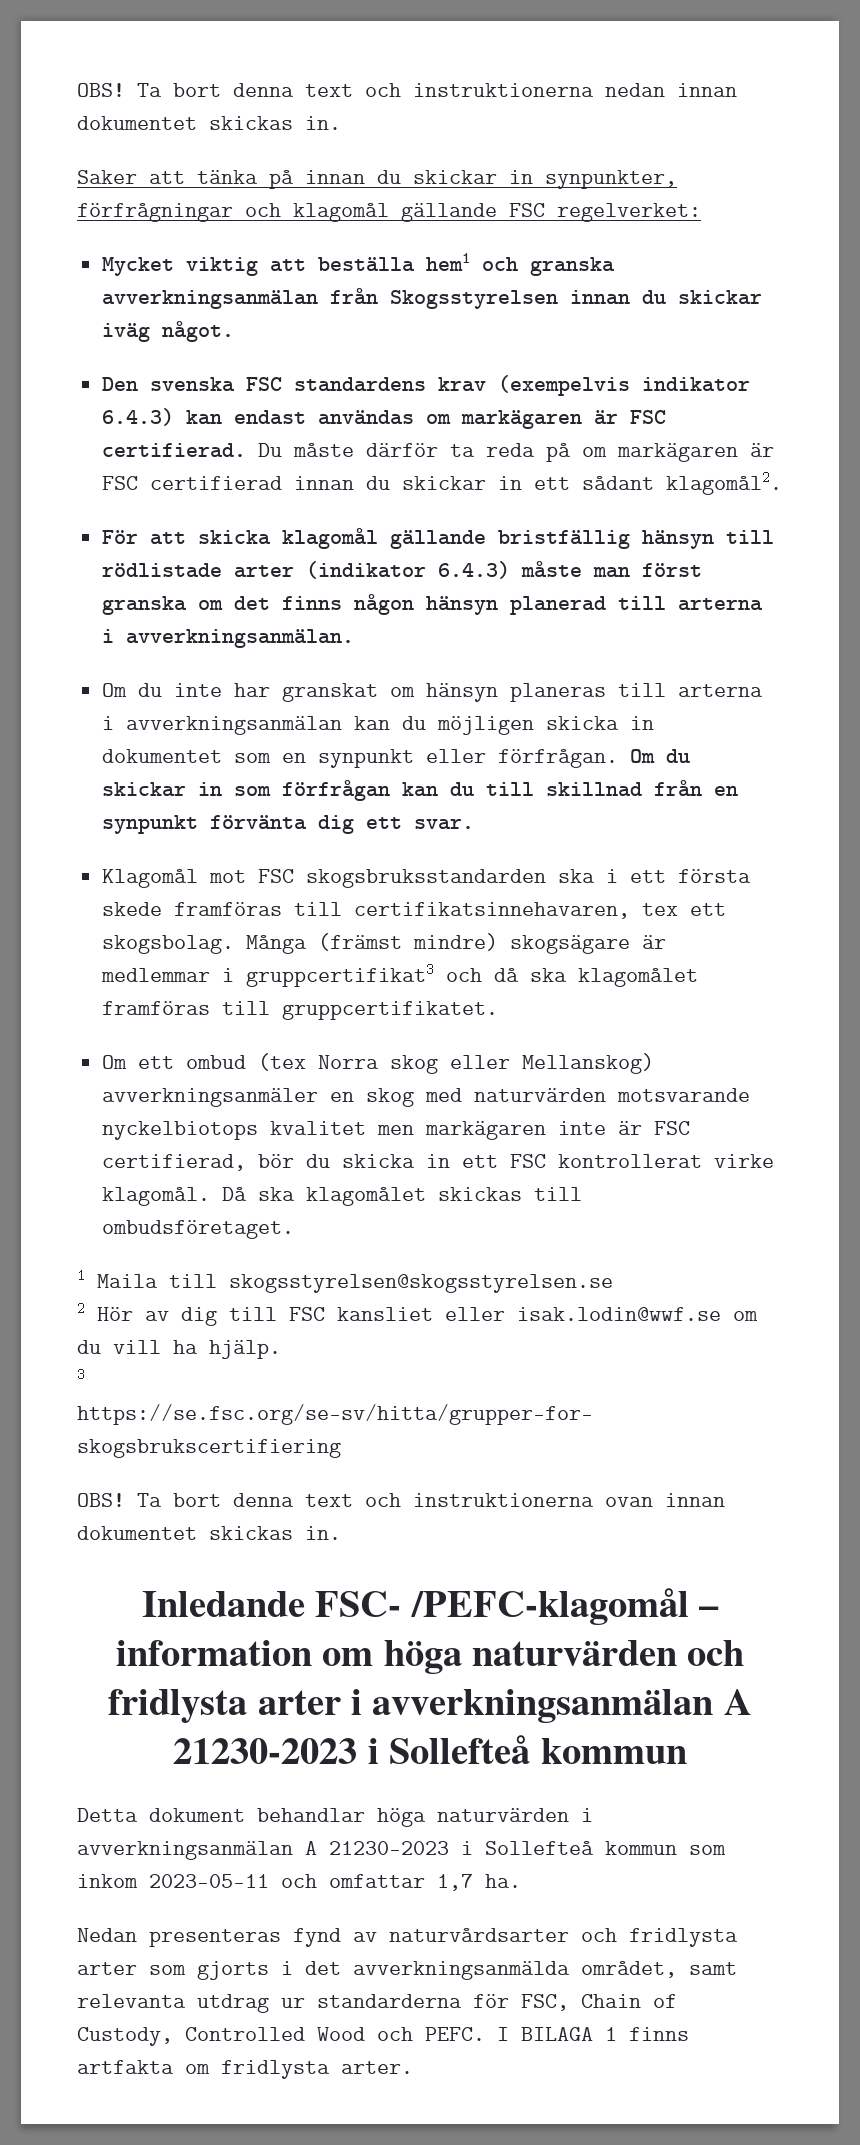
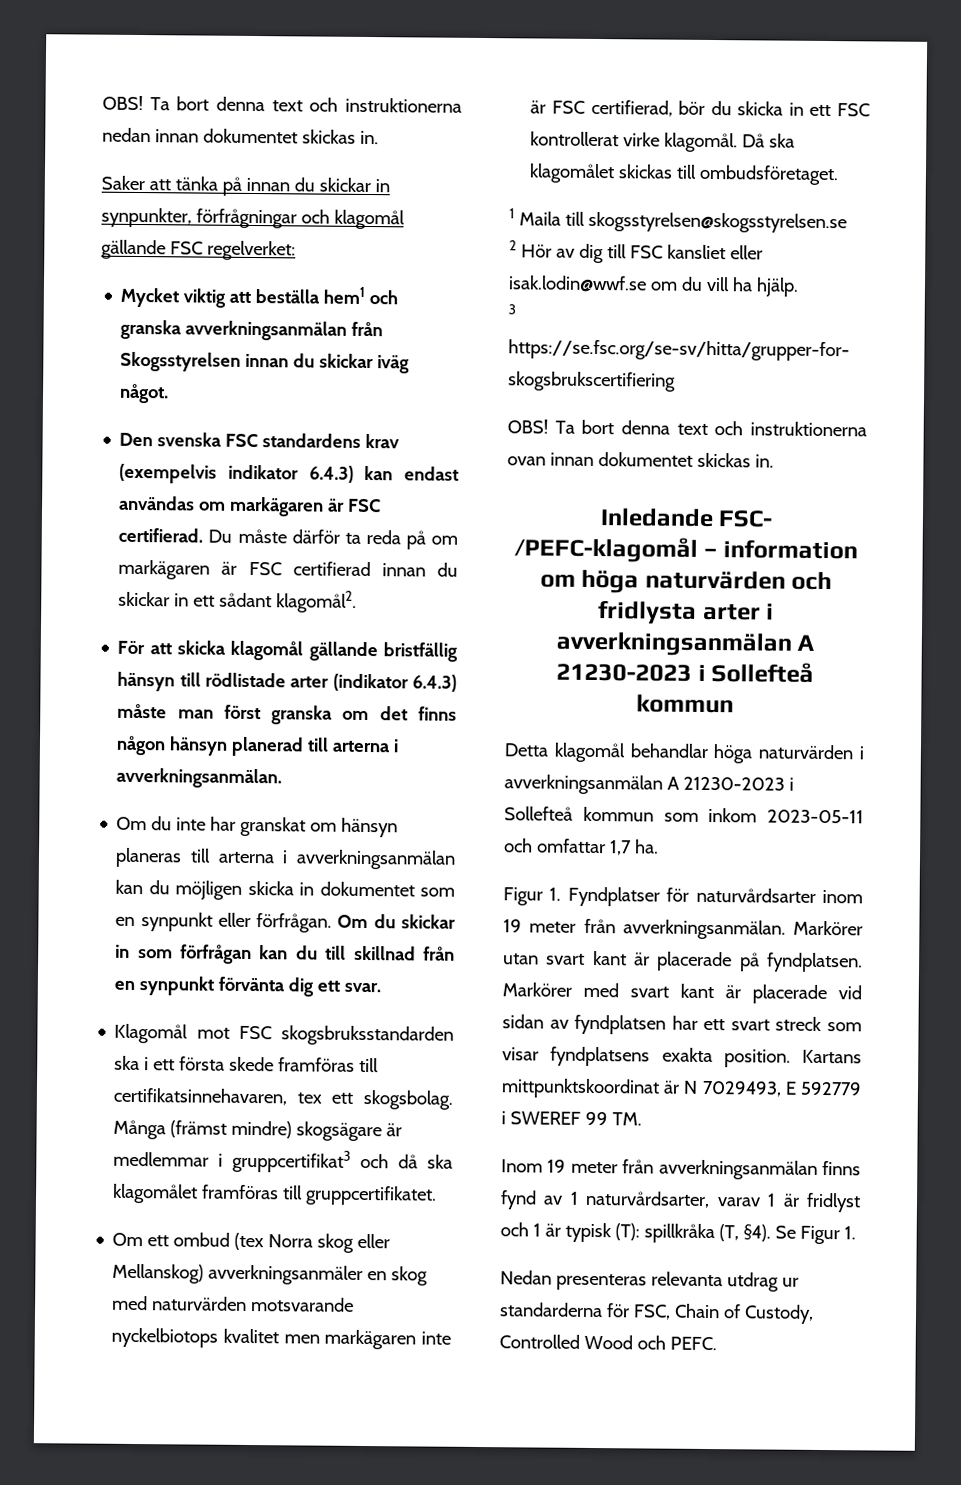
- Detta dokument behandlar höga naturvärden i avverkningsanmälan A 21230-2023 i Sollefteå kommun som inkom 2023-05-11 och omfattar 1,7 ha.
+ Detta klagomål behandlar höga naturvärden i avverkningsanmälan A 21230-2023 i Sollefteå kommun som inkom 2023-05-11 och omfattar 1,7 ha.
- Nedan presenteras fynd av naturvårdsarter och fridlysta arter som gjorts i det avverkningsanmälda området, samt relevanta utdrag ur standarderna för FSC, Chain of Custody, Controlled Wood och PEFC. I BILAGA 1 finns artfakta om fridlysta arter.
+ Figur 1. Fyndplatser för naturvårdsarter inom 19 meter från avverkningsanmälan. Markörer utan svart kant är placerade på fyndplatsen. Markörer med svart kant är placerade vid sidan av fyndplatsen har ett svart streck som visar fyndplatsens exakta position. Kartans mittpunktskoordinat är N 7029493, E 592779 i SWEREF 99 TM.
+ Inom 19 meter från avverkningsanmälan finns fynd av 1 naturvårdsarter, varav 1 är fridlyst och 1 är typisk (T): spillkråka (T, §4). Se Figur 1.
+ Nedan presenteras relevanta utdrag ur standarderna för FSC, Chain of Custody, Controlled Wood och PEFC.

